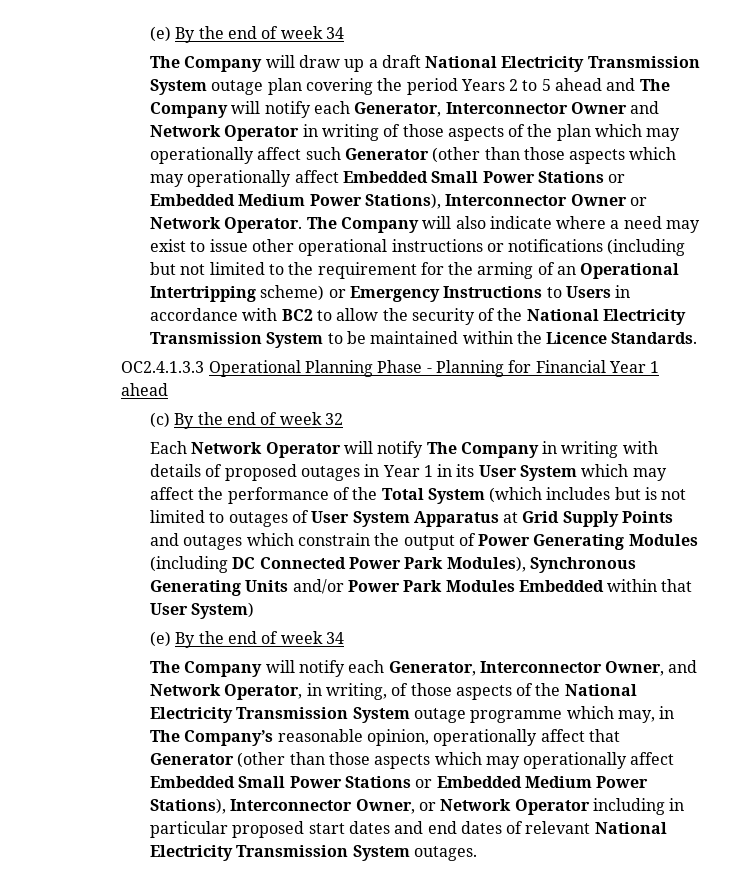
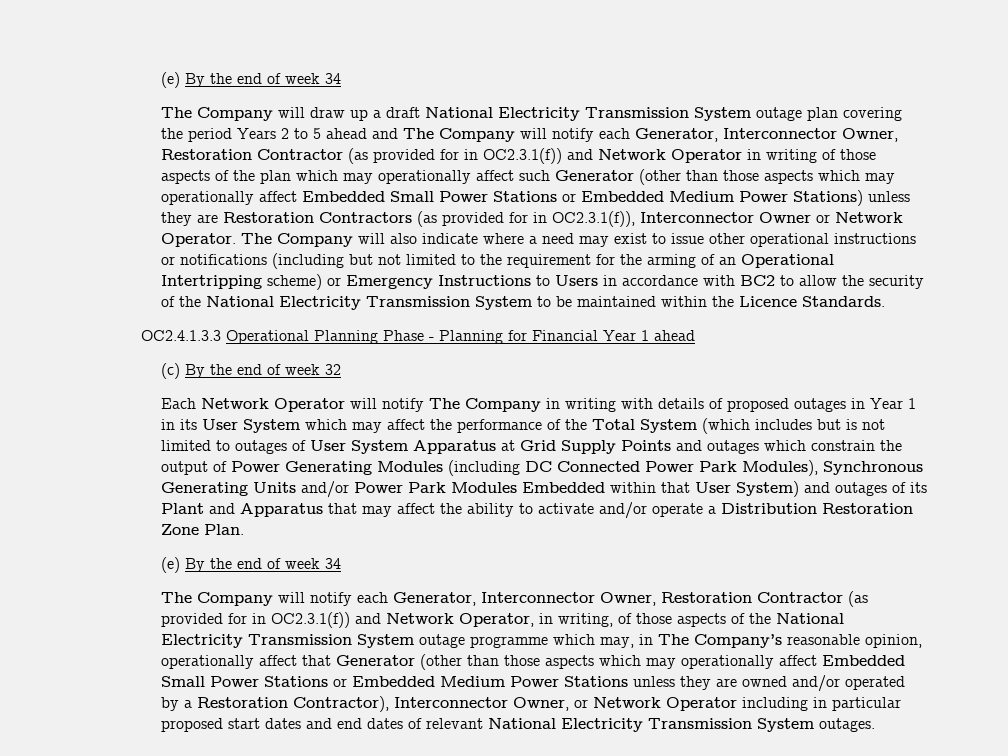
- The Company will draw up a draft National Electricity Transmission System outage plan covering the period Years 2 to 5 ahead and The Company will notify each Generator, Interconnector Owner and Network Operator in writing of those aspects of the plan which may operationally affect such Generator (other than those aspects which may operationally affect Embedded Small Power Stations or Embedded Medium Power Stations), Interconnector Owner or Network Operator.
+ The Company will draw up a draft National Electricity Transmission System outage plan covering the period Years 2 to 5 ahead and The Company will notify each Generator, Interconnector Owner, Restoration Contractor (as provided for in OC2.3.1(f)) and Network Operator in writing of those aspects of the plan which may operationally affect such Generator (other than those aspects which may operationally affect Embedded Small Power Stations or Embedded Medium Power Stations) unless they are Restoration Contractors (as provided for in OC2.3.1(f)), Interconnector Owner or Network Operator.
- Each Network Operator will notify The Company in writing with details of proposed outages in Year 1 in its User System which may affect the performance of the Total System (which includes but is not limited to outages of User System Apparatus at Grid Supply Points and outages which constrain the output of Power Generating Modules (including DC Connected Power Park Modules), Synchronous Generating Units and/or Power Park Modules Embedded within that User System)
+ Each Network Operator will notify The Company in writing with details of proposed outages in Year 1 in its User System which may affect the performance of the Total System (which includes but is not limited to outages of User System Apparatus at Grid Supply Points and outages which constrain the output of Power Generating Modules (including DC Connected Power Park Modules), Synchronous Generating Units and/or Power Park Modules Embedded within that User System) and outages of its Plant and Apparatus that may affect the ability to activate and/or operate a Distribution Restoration Zone Plan.
- The Company will notify each Generator, Interconnector Owner, and Network Operator, in writing, of those aspects of the National Electricity Transmission System outage programme which may, in The Company’s reasonable opinion, operationally affect that Generator (other than those aspects which may operationally affect Embedded Small Power Stations or Embedded Medium Power Stations), Interconnector Owner, or Network Operator including in particular proposed start dates and end dates of relevant National Electricity Transmission System outages.
+ The Company will notify each Generator, Interconnector Owner, Restoration Contractor (as provided for in OC2.3.1(f)) and Network Operator, in writing, of those aspects of the National Electricity Transmission System outage programme which may, in The Company’s reasonable opinion, operationally affect that Generator (other than those aspects which may operationally affect Embedded Small Power Stations or Embedded Medium Power Stations unless they are owned and/or operated by a Restoration Contractor), Interconnector Owner, or Network Operator including in particular proposed start dates and end dates of relevant National Electricity Transmission System outages.

